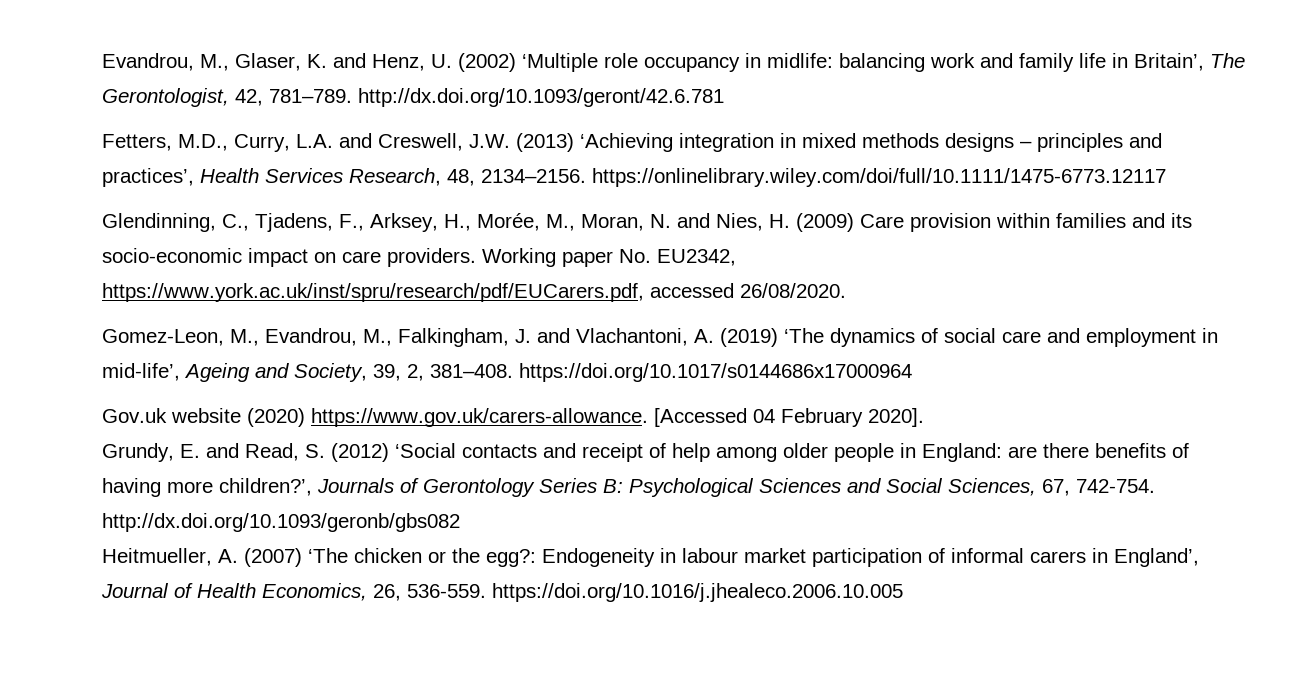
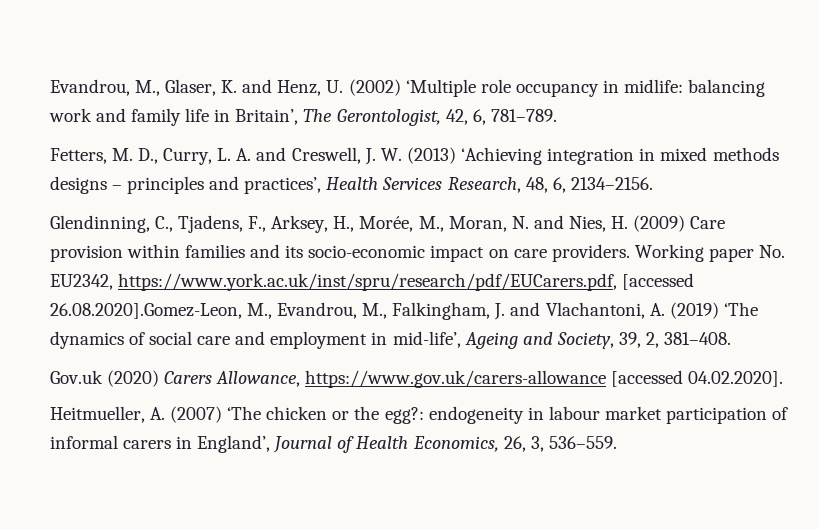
- Evandrou, M., Glaser, K. and Henz, U. (2002) ‘Multiple role occupancy in midlife: balancing work and family life in Britain’, The Gerontologist, 42, 781–789. http://dx.doi.org/10.1093/geront/42.6.781
+ Evandrou, M., Glaser, K. and Henz, U. (2002) ‘Multiple role occupancy in midlife: balancing work and family life in Britain’, The Gerontologist, 42, 6, 781–789.
- Fetters, M.D., Curry, L.A. and Creswell, J.W. (2013) ‘Achieving integration in mixed methods designs – principles and practices’, Health Services Research, 48, 2134–2156. https://onlinelibrary.wiley.com/doi/full/10.1111/1475-6773.12117
+ Fetters, M. D., Curry, L. A. and Creswell, J. W. (2013) ‘Achieving integration in mixed methods designs – principles and practices’, Health Services Research, 48, 6, 2134–2156.
- Working paper No. EU2342, https://www.york.ac.uk/inst/spru/research/pdf/EUCarers.pdf, accessed 26/08/2020.
- Gomez-Leon, M., Evandrou, M., Falkingham, J. and Vlachantoni, A. (2019) ‘The dynamics of social care and employment in mid-life’, Ageing and Society, 39, 2, 381–408. https://doi.org/10.1017/s0144686x17000964
+ Working paper No. EU2342, https://www.york.ac.uk/inst/spru/research/pdf/EUCarers.pdf, [accessed 26.08.2020].Gomez-Leon, M., Evandrou, M., Falkingham, J. and Vlachantoni, A. (2019) ‘The dynamics of social care and employment in mid-life’, Ageing and Society, 39, 2, 381–408.
- Gov.uk website (2020) https://www.gov.uk/carers-allowance. [Accessed 04 February 2020].
- Grundy, E. and Read, S. (2012) ‘Social contacts and receipt of help among older people in England: are there benefits of having more children?’, Journals of Gerontology Series B: Psychological Sciences and Social Sciences, 67, 742-754. http://dx.doi.org/10.1093/geronb/gbs082
+ Gov.uk (2020) Carers Allowance, https://www.gov.uk/carers-allowance [accessed 04.02.2020].
- Heitmueller, A. (2007) ‘The chicken or the egg?: Endogeneity in labour market participation of informal carers in England’, Journal of Health Economics, 26, 536-559. https://doi.org/10.1016/j.jhealeco.2006.10.005
+ Heitmueller, A. (2007) ‘The chicken or the egg?: endogeneity in labour market participation of informal carers in England’, Journal of Health Economics, 26, 3, 536–559.

